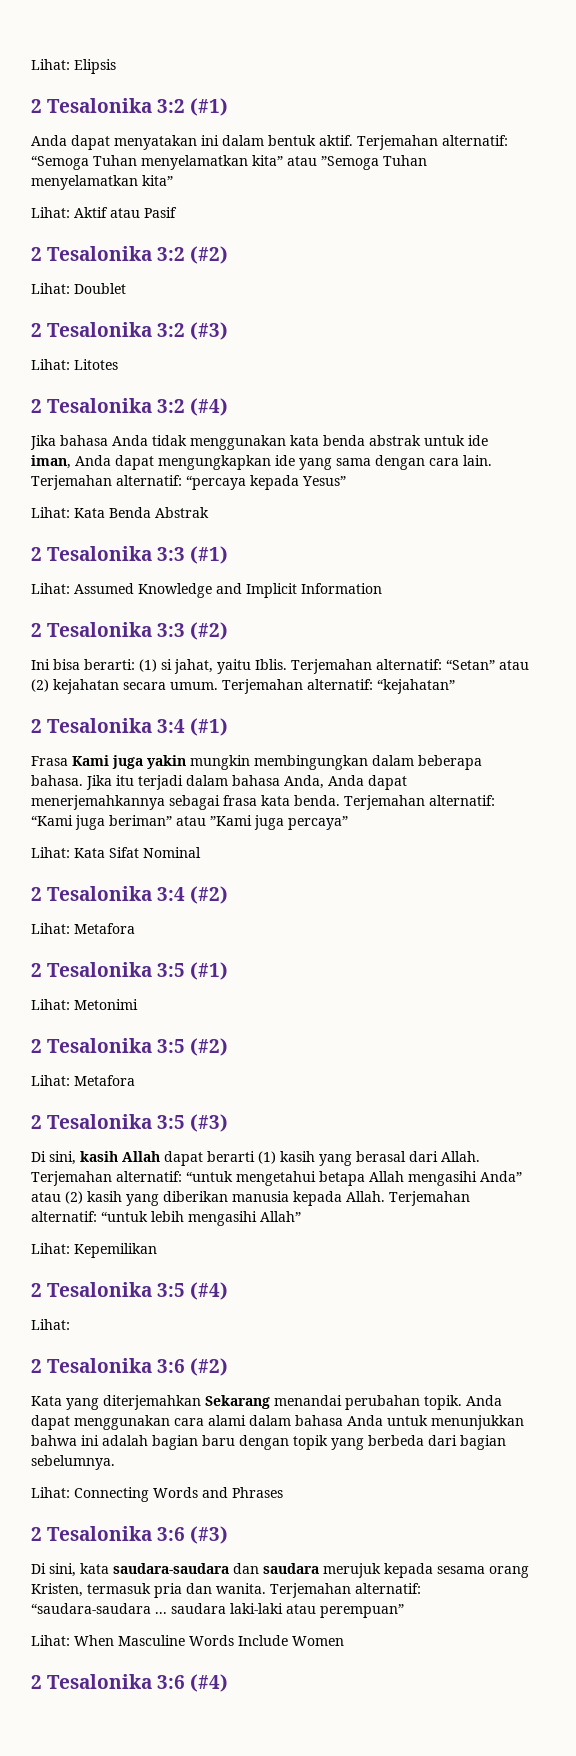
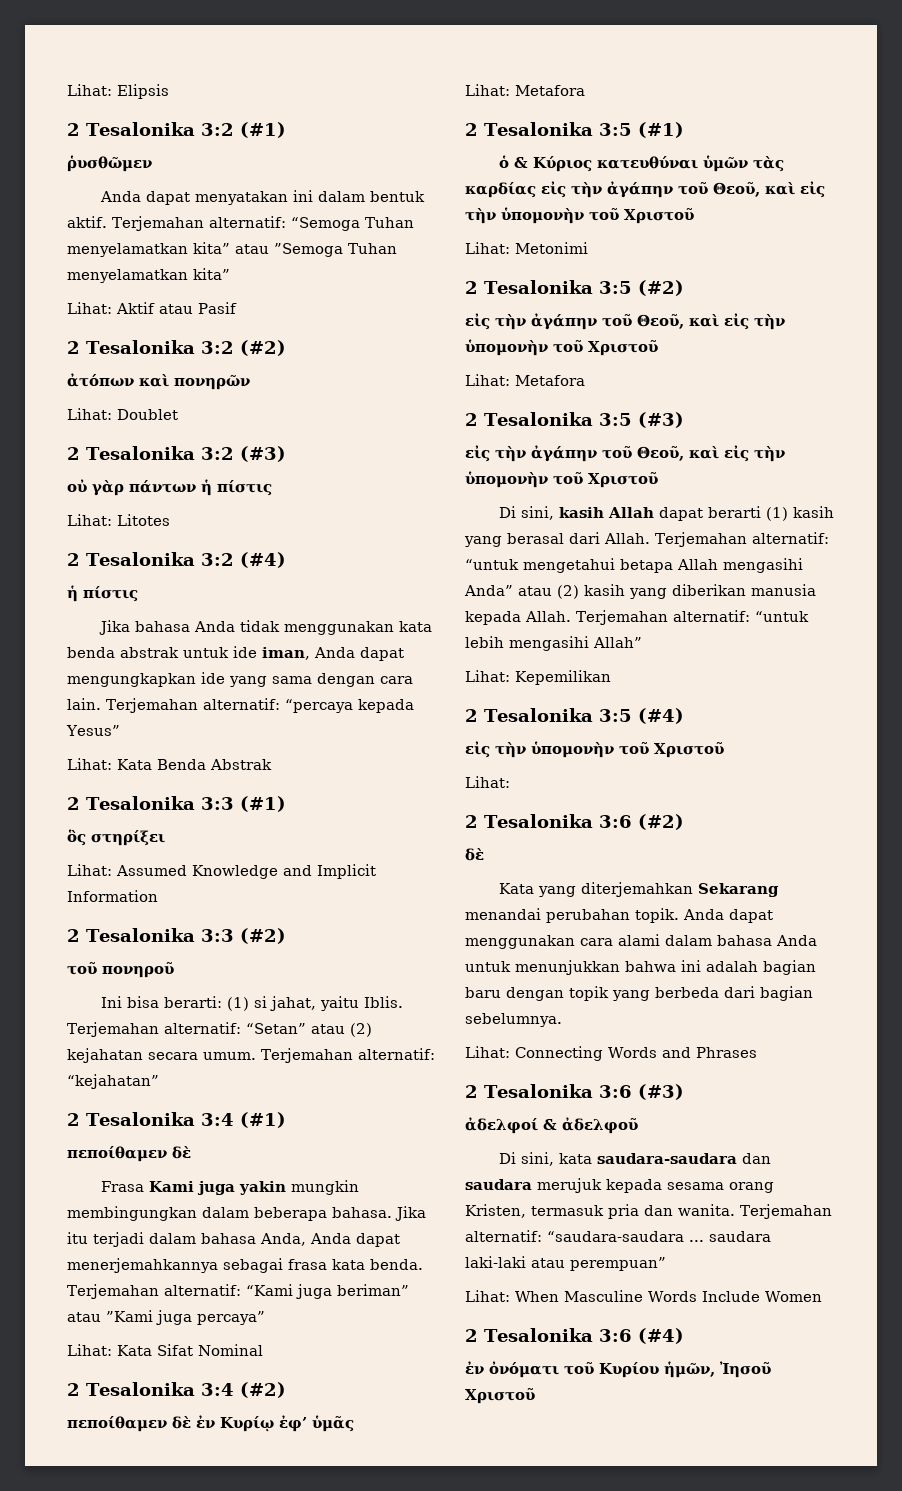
+ ῥυσθῶμεν
+ ἀτόπων καὶ πονηρῶν
+ οὐ γὰρ πάντων ἡ πίστις
  2 Tesalonika 3:2 (#4)
+ ἡ πίστις
+ ὃς στηρίξει
+ τοῦ πονηροῦ
  2 Tesalonika 3:4 (#1)
+ πεποίθαμεν δὲ
+ πεποίθαμεν δὲ ἐν Κυρίῳ ἐφ’ ὑμᾶς
+ ὁ & Κύριος κατευθύναι ὑμῶν τὰς καρδίας εἰς τὴν ἀγάπην τοῦ Θεοῦ, καὶ εἰς τὴν ὑπομονὴν τοῦ Χριστοῦ
  2 Tesalonika 3:5 (#2)
+ εἰς τὴν ἀγάπην τοῦ Θεοῦ, καὶ εἰς τὴν ὑπομονὴν τοῦ Χριστοῦ
  2 Tesalonika 3:5 (#3)
+ εἰς τὴν ἀγάπην τοῦ Θεοῦ, καὶ εἰς τὴν ὑπομονὴν τοῦ Χριστοῦ
  2 Tesalonika 3:5 (#4)
+ εἰς τὴν ὑπομονὴν τοῦ Χριστοῦ
  2 Tesalonika 3:6 (#2)
+ δὲ
+ ἀδελφοί & ἀδελφοῦ
+ ἐν ὀνόματι τοῦ Κυρίου ἡμῶν, Ἰησοῦ Χριστοῦ

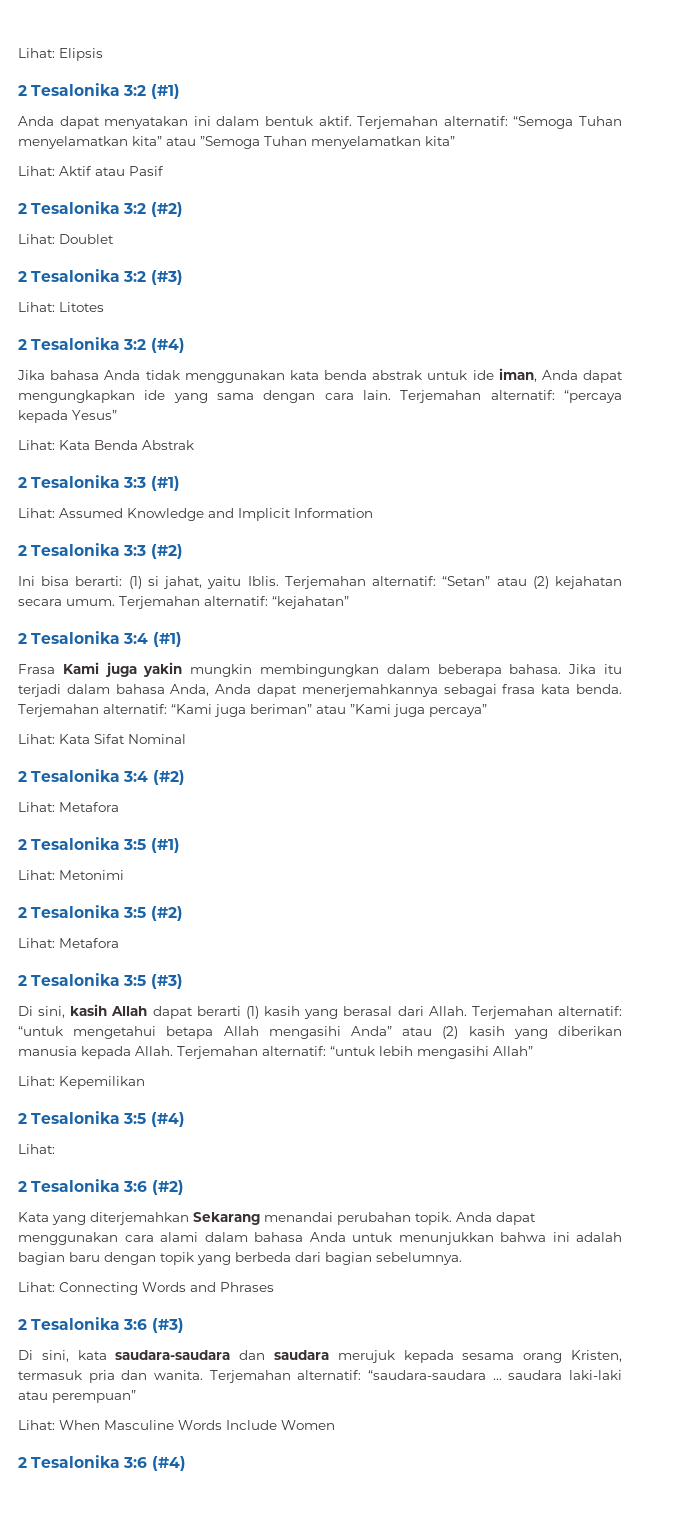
- ῥυσθῶμεν
- ἀτόπων καὶ πονηρῶν
- οὐ γὰρ πάντων ἡ πίστις
  2 Tesalonika 3:2 (#4)
- ἡ πίστις
- ὃς στηρίξει
- τοῦ πονηροῦ
  2 Tesalonika 3:4 (#1)
- πεποίθαμεν δὲ
- πεποίθαμεν δὲ ἐν Κυρίῳ ἐφ’ ὑμᾶς
- ὁ & Κύριος κατευθύναι ὑμῶν τὰς καρδίας εἰς τὴν ἀγάπην τοῦ Θεοῦ, καὶ εἰς τὴν ὑπομονὴν τοῦ Χριστοῦ
  2 Tesalonika 3:5 (#2)
- εἰς τὴν ἀγάπην τοῦ Θεοῦ, καὶ εἰς τὴν ὑπομονὴν τοῦ Χριστοῦ
  2 Tesalonika 3:5 (#3)
- εἰς τὴν ἀγάπην τοῦ Θεοῦ, καὶ εἰς τὴν ὑπομονὴν τοῦ Χριστοῦ
  2 Tesalonika 3:5 (#4)
- εἰς τὴν ὑπομονὴν τοῦ Χριστοῦ
  2 Tesalonika 3:6 (#2)
- δὲ
- ἀδελφοί & ἀδελφοῦ
- ἐν ὀνόματι τοῦ Κυρίου ἡμῶν, Ἰησοῦ Χριστοῦ

